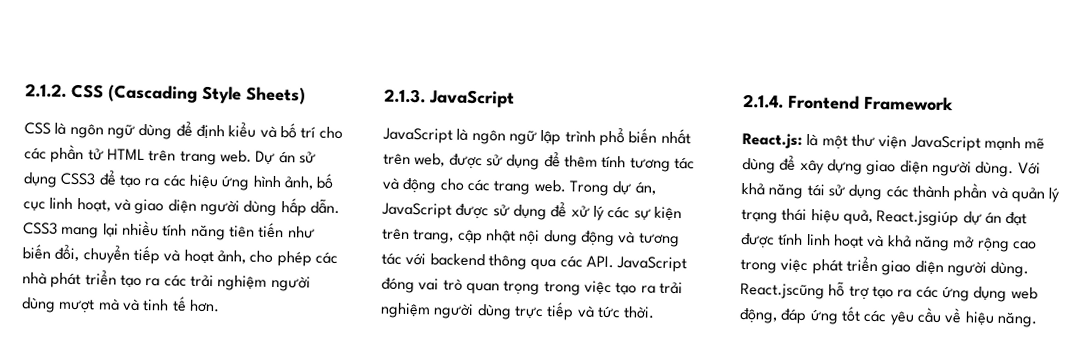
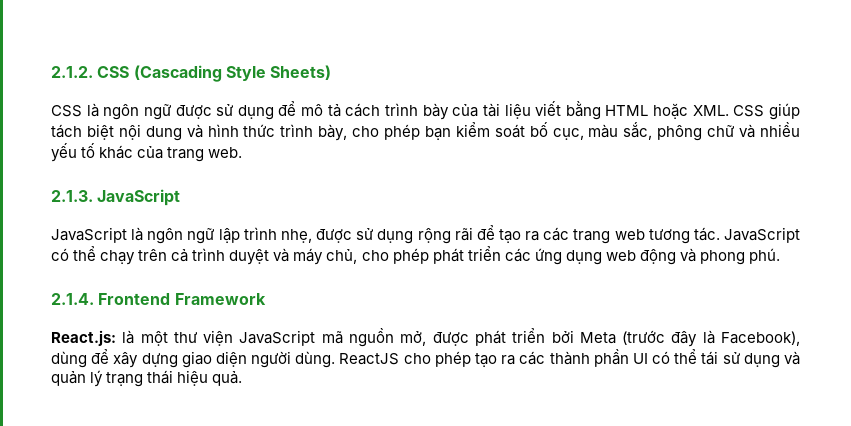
- CSS là ngôn ngữ dùng để định kiểu và bố trí cho các phần tử HTML trên trang web. Dự án sử dụng CSS3 để tạo ra các hiệu ứng hình ảnh, bố cục linh hoạt, và giao diện người dùng hấp dẫn. CSS3 mang lại nhiều tính năng tiên tiến như biến đổi, chuyển tiếp và hoạt ảnh, cho phép các nhà phát triển tạo ra các trải nghiệm người dùng mượt mà và tinh tế hơn.
+ CSS là ngôn ngữ được sử dụng để mô tả cách trình bày của tài liệu viết bằng HTML hoặc XML. CSS giúp tách biệt nội dung và hình thức trình bày, cho phép bạn kiểm soát bố cục, màu sắc, phông chữ và nhiều yếu tố khác của trang web.
- JavaScript là ngôn ngữ lập trình phổ biến nhất trên web, được sử dụng để thêm tính tương tác và động cho các trang web. Trong dự án, JavaScript được sử dụng để xử lý các sự kiện trên trang, cập nhật nội dung động và tương tác với backend thông qua các API. JavaScript đóng vai trò quan trọng trong việc tạo ra trải nghiệm người dùng trực tiếp và tức thời.
+ JavaScript là ngôn ngữ lập trình nhẹ, được sử dụng rộng rãi để tạo ra các trang web tương tác. JavaScript có thể chạy trên cả trình duyệt và máy chủ, cho phép phát triển các ứng dụng web động và phong phú.
- React.js: là một thư viện JavaScript mạnh mẽ dùng để xây dựng giao diện người dùng.
+ React.js: là một thư viện JavaScript mã nguồn mở, được phát triển bởi Meta (trước đây là Facebook), dùng để xây dựng giao diện người dùng.
- Với khả năng tái sử dụng các thành phần và quản lý trạng thái hiệu quả, React.jsgiúp dự án đạt được tính linh hoạt và khả năng mở rộng cao trong việc phát triển giao diện người dùng. React.jscũng hỗ trợ tạo ra các ứng dụng web động, đáp ứng tốt các yêu cầu về hiệu năng.
+ ReactJS cho phép tạo ra các thành phần UI có thể tái sử dụng và quản lý trạng thái hiệu quả.

